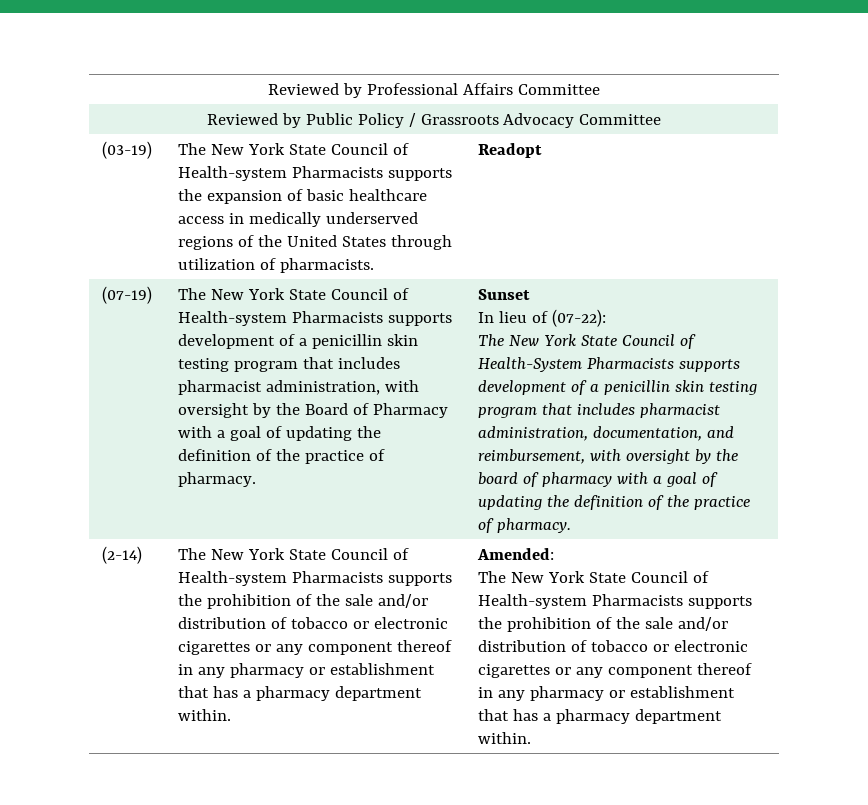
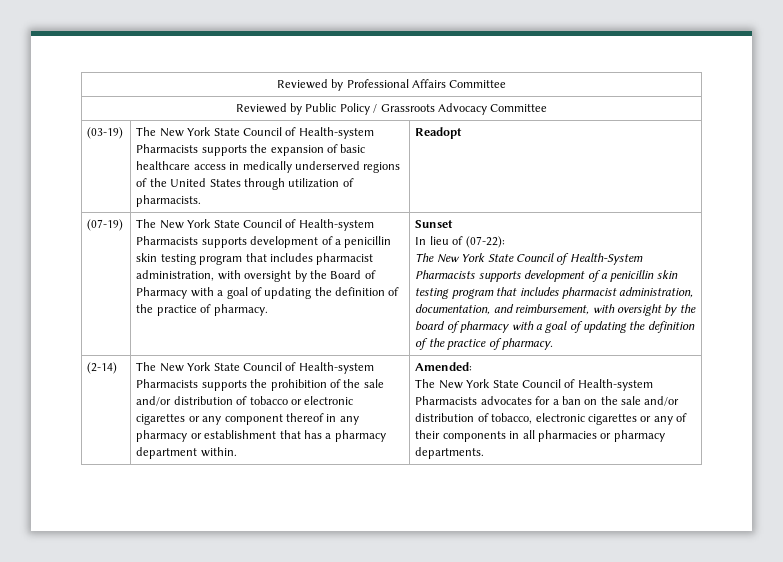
  Amended:
- The New York State Council of Health-system Pharmacists supports the prohibition of the sale and/or distribution of tobacco or electronic cigarettes or any component thereof in any pharmacy or establishment that has a pharmacy department within.
+ The New York State Council of Health-system Pharmacists advocates for a ban on the sale and/or distribution of tobacco, electronic cigarettes or any of their components in all pharmacies or pharmacy departments.

